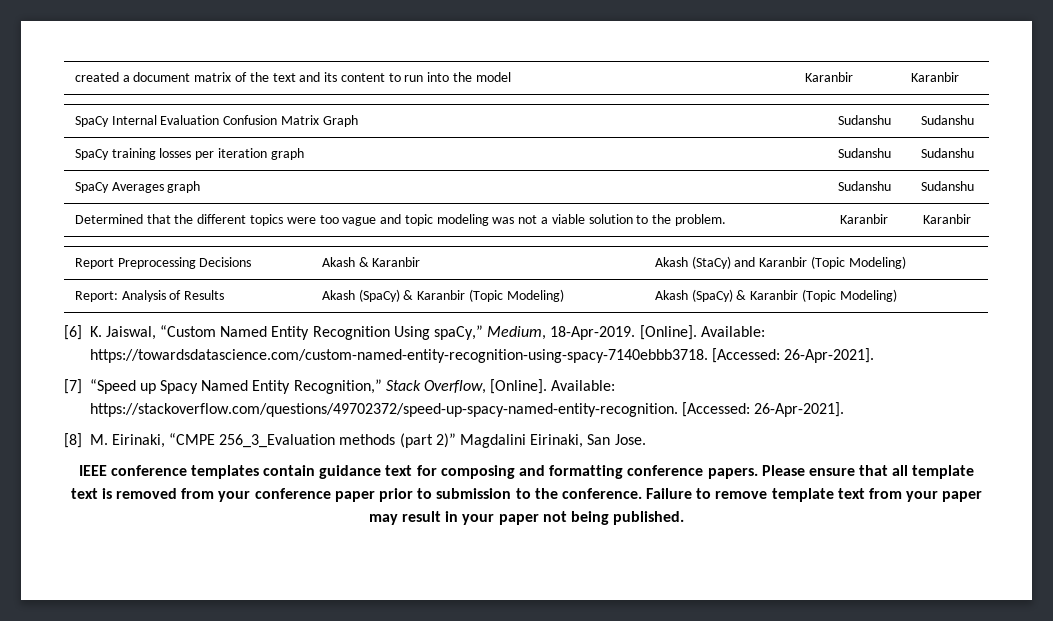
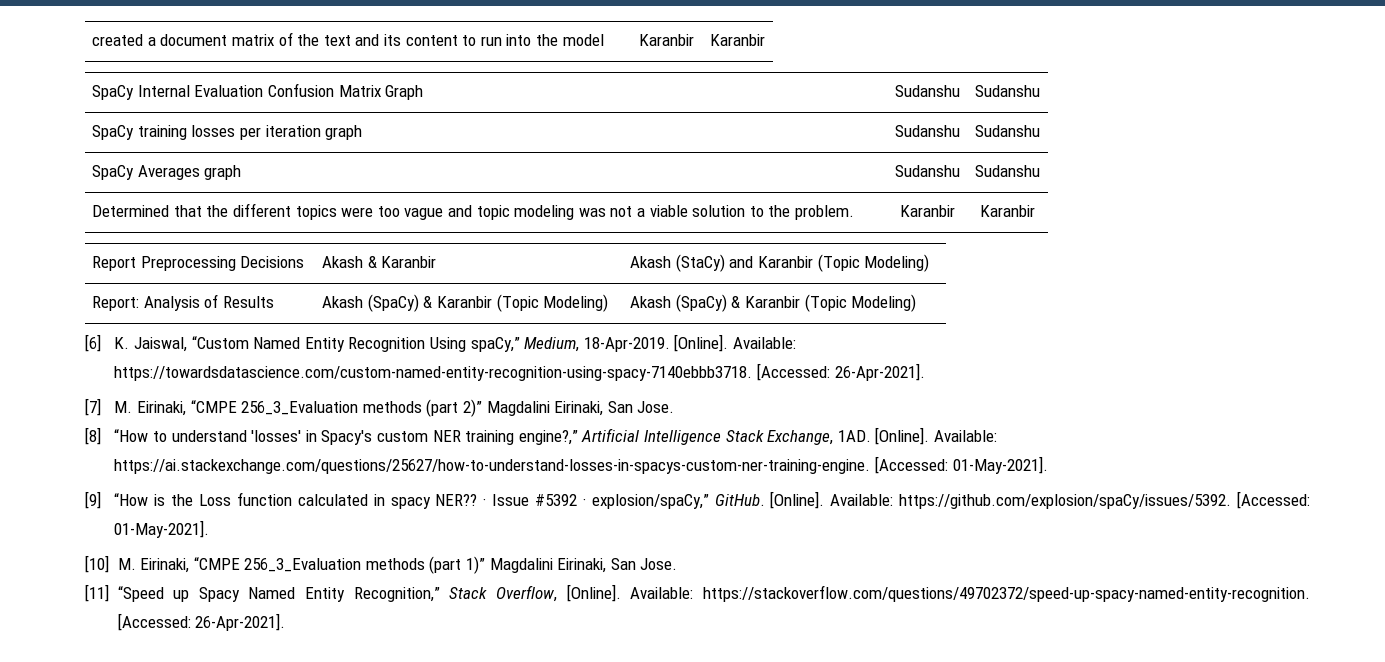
- [7] “Speed up Spacy Named Entity Recognition,” Stack Overflow, [Online].
+ [7] M. Eirinaki, “CMPE 256_3_Evaluation methods (part 2)” Magdalini Eirinaki, San Jose.
+ [8] “How to understand 'losses' in Spacy's custom NER training engine?,” Artificial Intelligence Stack Exchange, 1AD. [Online]. Available: https://ai.stackexchange.com/questions/25627/how-to-understand-losses-in-spacys-custom-ner-training-engine. [Accessed: 01-May-2021].
+ [9] “How is the Loss function calculated in spacy NER?? · Issue #5392 · explosion/spaCy,” GitHub. [Online]. Available: https://github.com/explosion/spaCy/issues/5392. [Accessed: 01-May-2021].
+ [10] M. Eirinaki, “CMPE 256_3_Evaluation methods (part 1)” Magdalini Eirinaki, San Jose.
+ [11] “Speed up Spacy Named Entity Recognition,” Stack Overflow, [Online].
- [8] M. Eirinaki, “CMPE 256_3_Evaluation methods (part 2)” Magdalini Eirinaki, San Jose.
- IEEE conference templates contain guidance text for composing and formatting conference papers. Please ensure that all template text is removed from your conference paper prior to submission to the conference. Failure to remove template text from your paper may result in your paper not being published.

